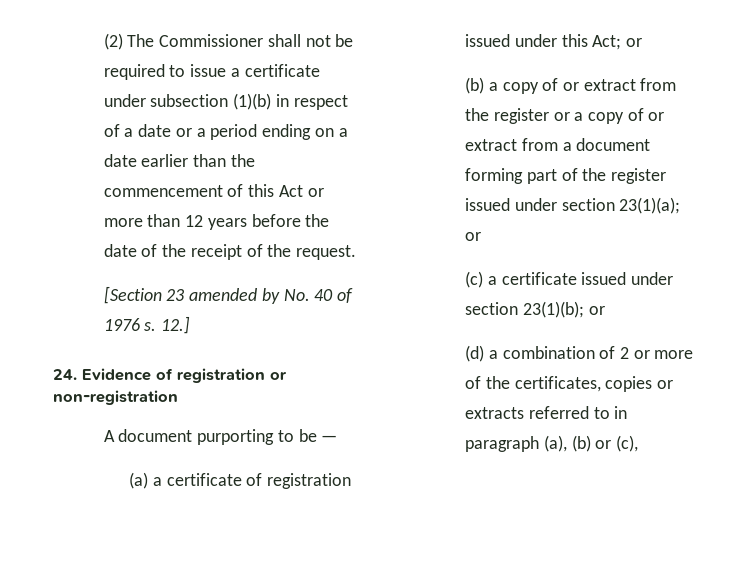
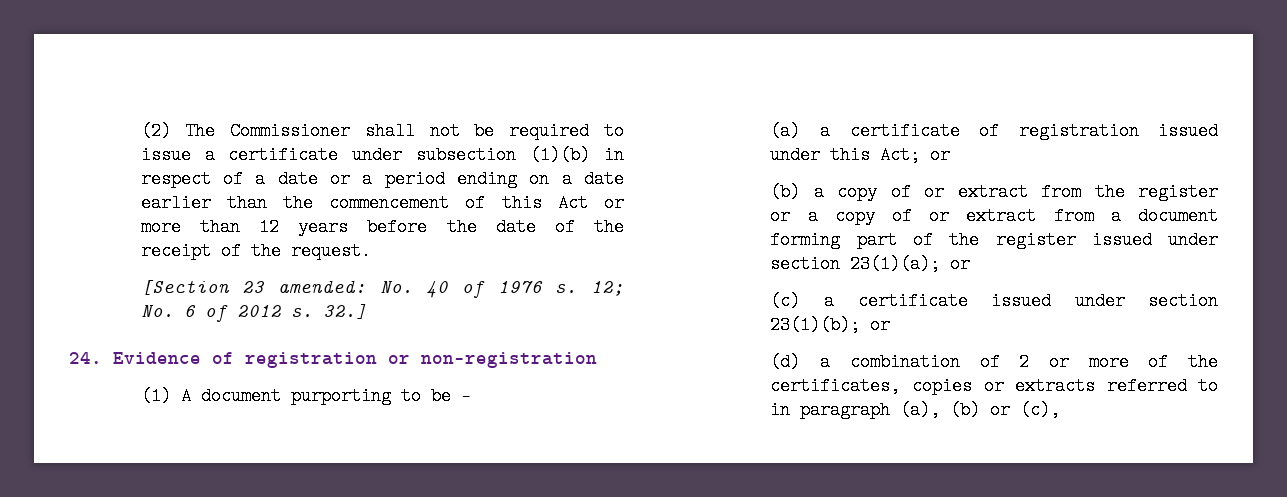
- [Section 23 amended by No. 40 of 1976 s.
+ [Section 23 amended: No. 40 of 1976 s.
- 12.]
+ 12; No. 6 of 2012 s. 32.]
- A document purporting to be —
+ (1) A document purporting to be —

